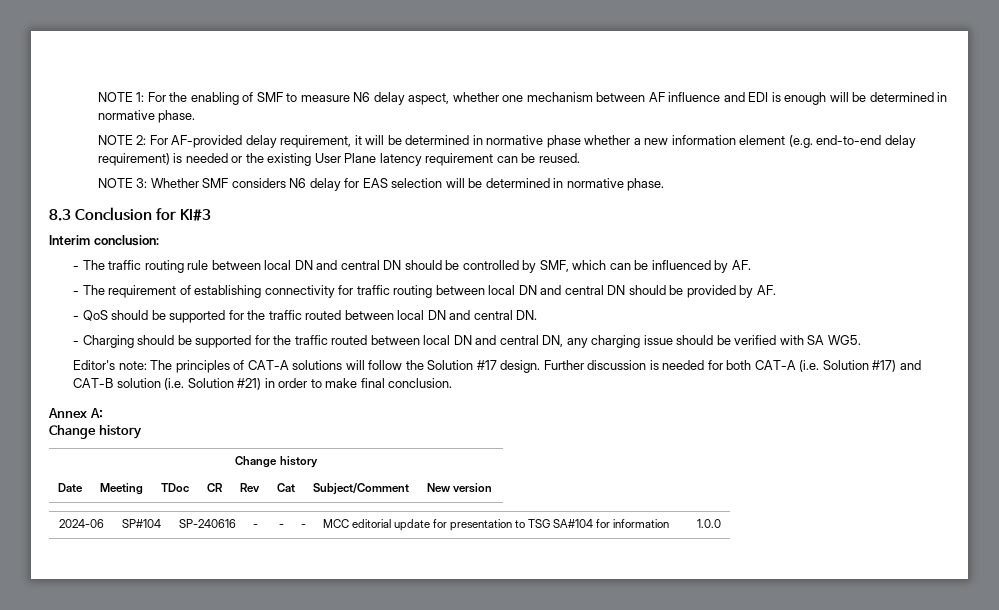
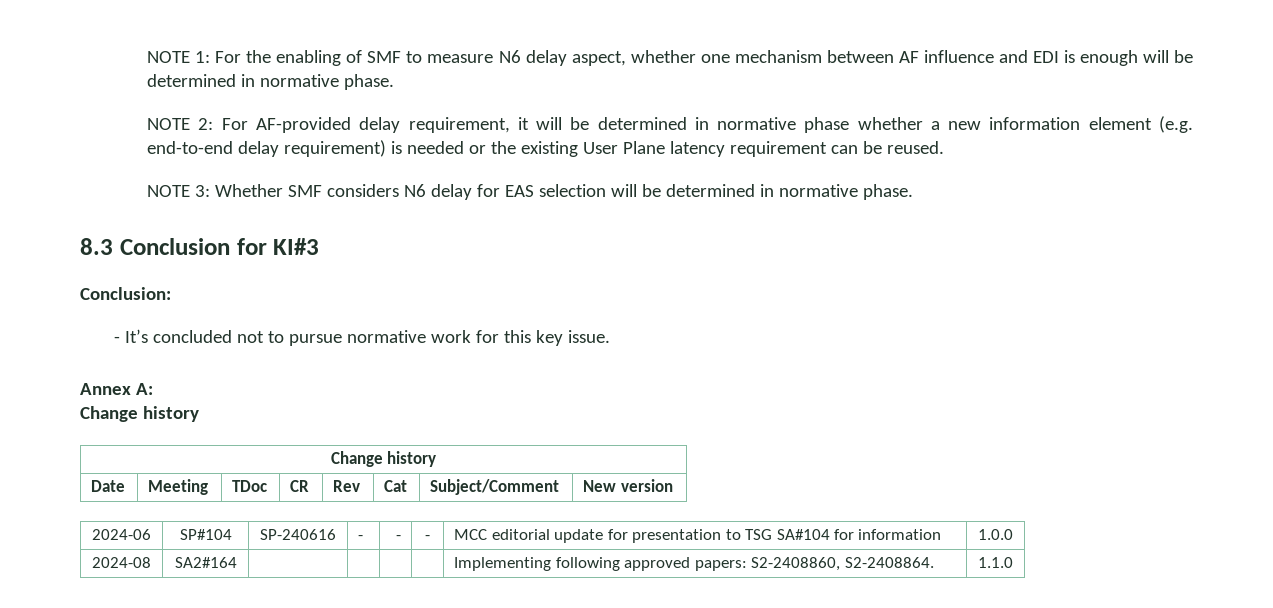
- Interim conclusion:
- - The traffic routing rule between local DN and central DN should be controlled by SMF, which can be influenced by AF.
- - The requirement of establishing connectivity for traffic routing between local DN and central DN should be provided by AF.
- - QoS should be supported for the traffic routed between local DN and central DN.
- - Charging should be supported for the traffic routed between local DN and central DN, any charging issue should be verified with SA WG5.
- Editor's note: The principles of CAT-A solutions will follow the Solution #17 design. Further discussion is needed for both CAT-A (i.e. Solution #17) and CAT-B solution (i.e. Solution #21) in order to make final conclusion.
+ Conclusion:
+ - It’s concluded not to pursue normative work for this key issue.
+ 2024-08 | SA2#164 | | | | | Implementing following approved papers: S2-2408860, S2-2408864. | 1.1.0

